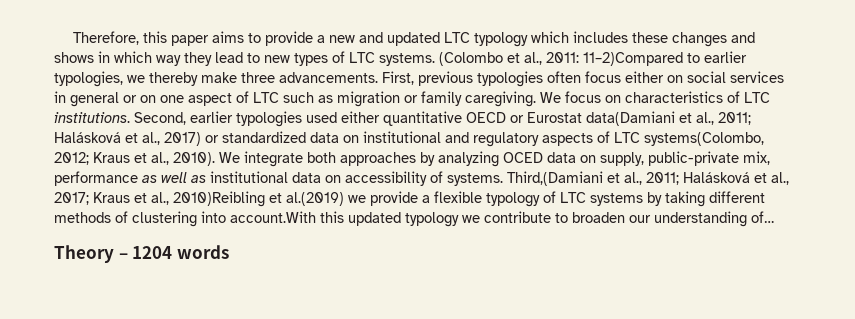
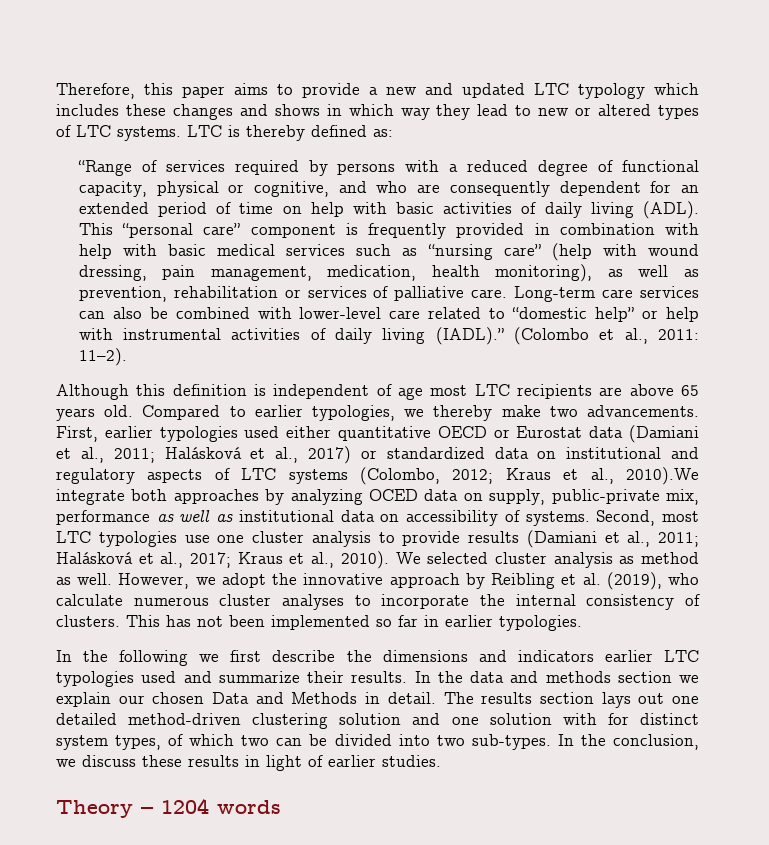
- Therefore, this paper aims to provide a new and updated LTC typology which includes these changes and shows in which way they lead to new types of LTC systems.
+ Therefore, this paper aims to provide a new and updated LTC typology which includes these changes and shows in which way they lead to new or altered types of LTC systems.
- (Colombo et al., 2011: 11–2)Compared to earlier typologies, we thereby make three advancements.
+ LTC is thereby defined as:
+ “Range of services required by persons with a reduced degree of functional capacity, physical or cognitive, and who are consequently dependent for an extended period of time on help with basic activities of daily living (ADL). This “personal care” component is frequently provided in combination with help with basic medical services such as “nursing care” (help with wound dressing, pain management, medication, health monitoring), as well as prevention, rehabilitation or services of palliative care. Long-term care services can also be combined with lower-level care related to “domestic help” or help with instrumental activities of daily living (IADL).” (Colombo et al., 2011: 11–2).
+ Although this definition is independent of age most LTC recipients are above 65 years old. Compared to earlier typologies, we thereby make two advancements.
- First, previous typologies often focus either on social services in general or on one aspect of LTC such as migration or family caregiving. We focus on characteristics of LTC institutions. Second, earlier typologies used either quantitative OECD or Eurostat data(Damiani et al., 2011; Halásková et al., 2017) or standardized data on institutional and regulatory aspects of LTC systems(Colombo, 2012; Kraus et al., 2010). We integrate both approaches by analyzing OCED data on supply, public-private mix, performance as well as institutional data on accessibility of systems.
+ First, earlier typologies used either quantitative OECD or Eurostat data (Damiani et al., 2011; Halásková et al., 2017) or standardized data on institutional and regulatory aspects of LTC systems (Colombo, 2012; Kraus et al., 2010).We integrate both approaches by analyzing OCED data on supply, public-private mix, performance as well as institutional data on accessibility of systems.
- Third,(Damiani et al., 2011; Halásková et al., 2017; Kraus et al., 2010)Reibling et al.(2019) we provide a flexible typology of LTC systems by taking different methods of clustering into account.With this updated typology we contribute to broaden our understanding of…
+ Second, most LTC typologies use one cluster analysis to provide results (Damiani et al., 2011; Halásková et al., 2017; Kraus et al., 2010). We selected cluster analysis as method as well. However, we adopt the innovative approach by Reibling et al. (2019), who calculate numerous cluster analyses to incorporate the internal consistency of clusters. This has not been implemented so far in earlier typologies.
+ In the following we first describe the dimensions and indicators earlier LTC typologies used and summarize their results. In the data and methods section we explain our chosen Data and Methods in detail. The results section lays out one detailed method-driven clustering solution and one solution with for distinct system types, of which two can be divided into two sub-types. In the conclusion, we discuss these results in light of earlier studies.

